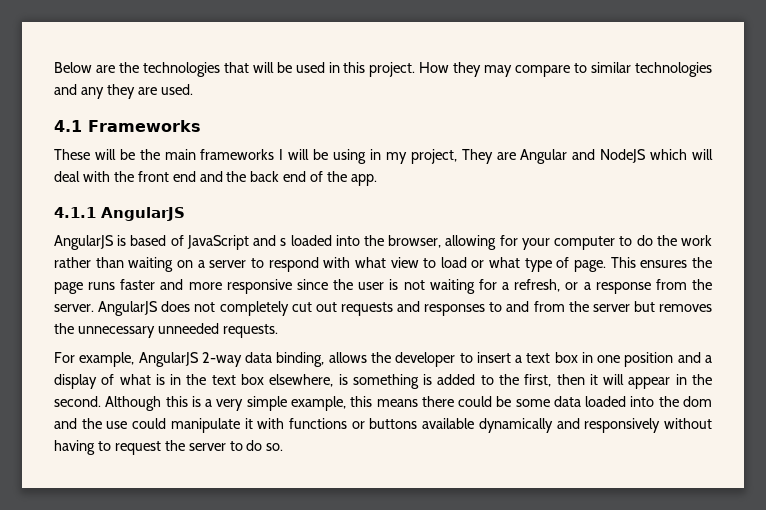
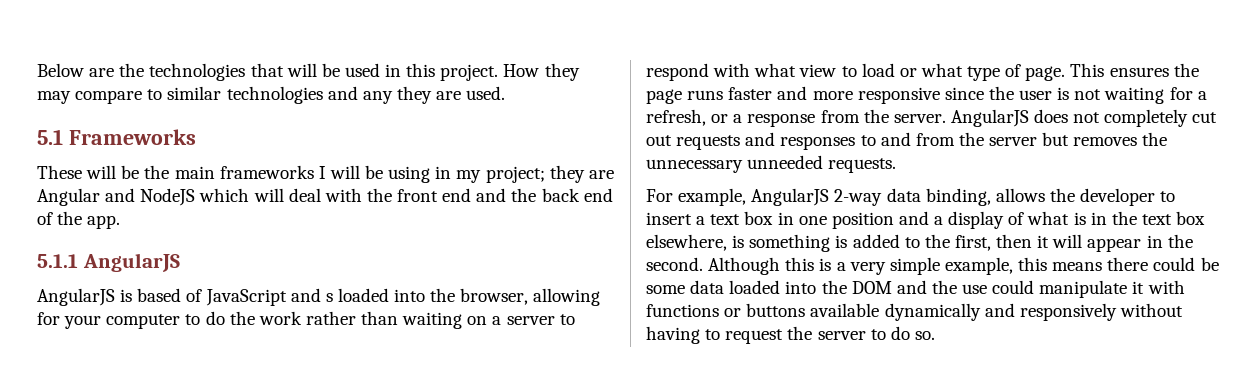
- 4.1 Frameworks
+ 5.1 Frameworks
- These will be the main frameworks I will be using in my project, They are Angular and NodeJS which will deal with the front end and the back end of the app.
+ These will be the main frameworks I will be using in my project; they are Angular and NodeJS which will deal with the front end and the back end of the app.
- 4.1.1 AngularJS
+ 5.1.1 AngularJS
- Although this is a very simple example, this means there could be some data loaded into the dom and the use could manipulate it with functions or buttons available dynamically and responsively without having to request the server to do so.
+ Although this is a very simple example, this means there could be some data loaded into the DOM and the use could manipulate it with functions or buttons available dynamically and responsively without having to request the server to do so.

